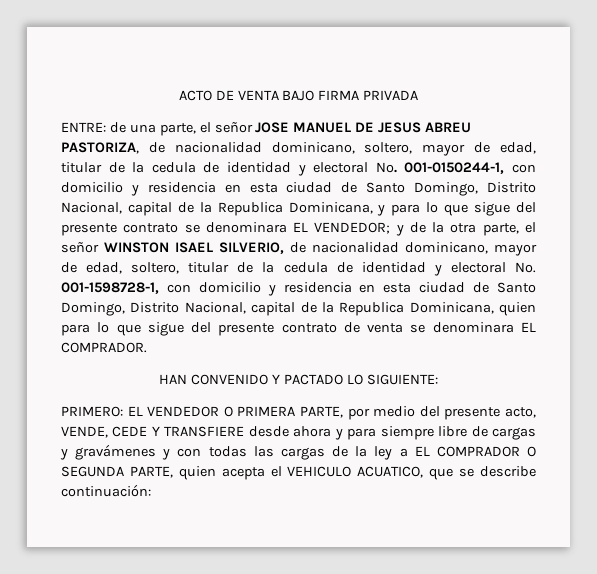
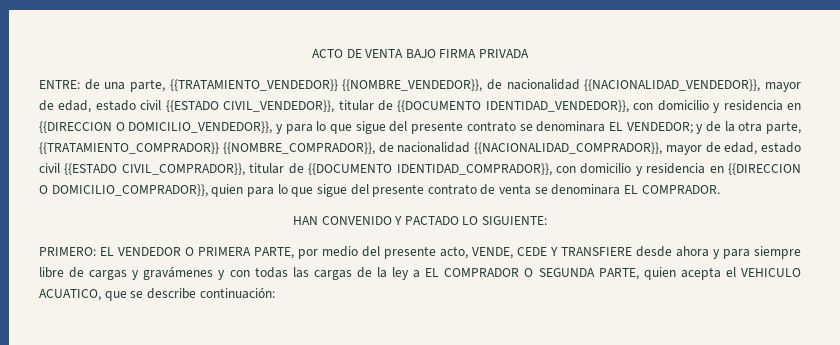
- ENTRE: de una parte, el señor JOSE MANUEL DE JESUS ABREU PASTORIZA, de nacionalidad dominicano, soltero, mayor de edad, titular de la cedula de identidad y electoral No. 001-0150244-1, con domicilio y residencia en esta ciudad de Santo Domingo, Distrito Nacional, capital de la Republica Dominicana, y para lo que sigue del presente contrato se denominara EL VENDEDOR; y de la otra parte, el señor WINSTON ISAEL SILVERIO, de nacionalidad dominicano, mayor de edad, soltero, titular de la cedula de identidad y electoral No. 001-1598728-1, con domicilio y residencia en esta ciudad de Santo Domingo, Distrito Nacional, capital de la Republica Dominicana, quien para lo que sigue del presente contrato de venta se denominara EL COMPRADOR.
+ ENTRE: de una parte, {{TRATAMIENTO_VENDEDOR}} {{NOMBRE_VENDEDOR}}, de nacionalidad {{NACIONALIDAD_VENDEDOR}}, mayor de edad, estado civil {{ESTADO CIVIL_VENDEDOR}}, titular de {{DOCUMENTO IDENTIDAD_VENDEDOR}}, con domicilio y residencia en {{DIRECCION O DOMICILIO_VENDEDOR}}, y para lo que sigue del presente contrato se denominara EL VENDEDOR; y de la otra parte, {{TRATAMIENTO_COMPRADOR}} {{NOMBRE_COMPRADOR}}, de nacionalidad {{NACIONALIDAD_COMPRADOR}}, mayor de edad, estado civil {{ESTADO CIVIL_COMPRADOR}}, titular de {{DOCUMENTO IDENTIDAD_COMPRADOR}}, con domicilio y residencia en {{DIRECCION O DOMICILIO_COMPRADOR}}, quien para lo que sigue del presente contrato de venta se denominara EL COMPRADOR.

